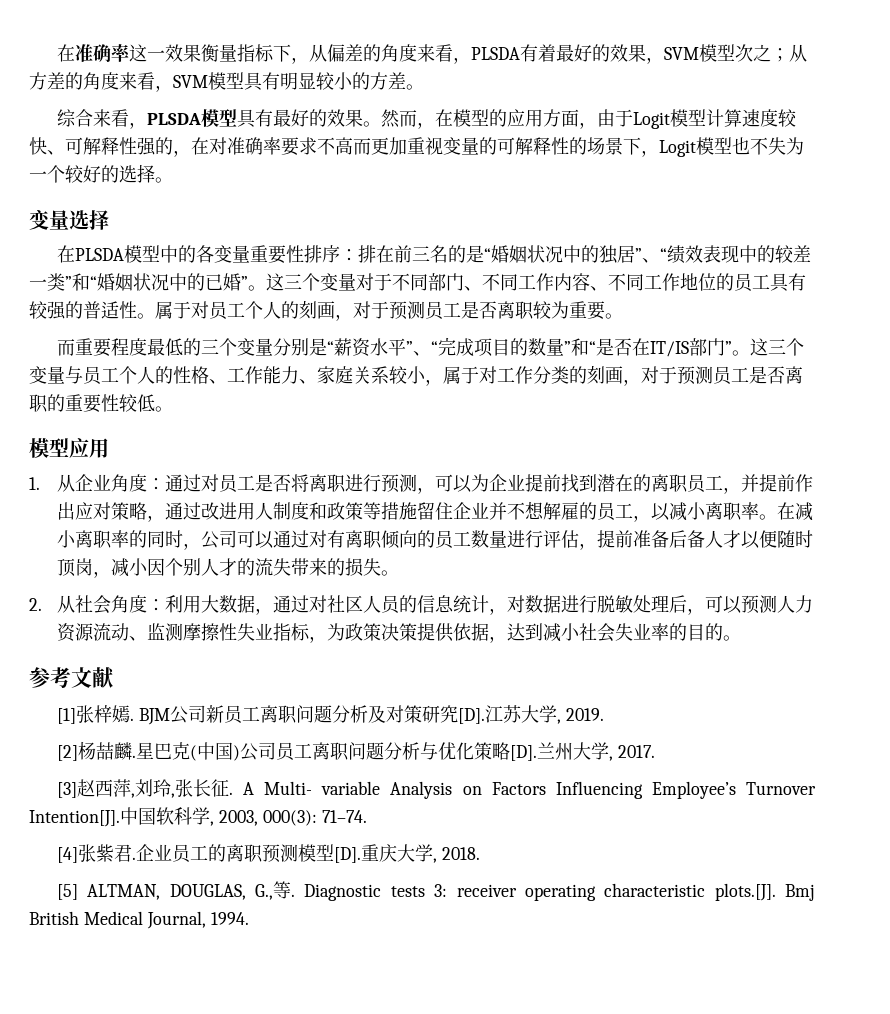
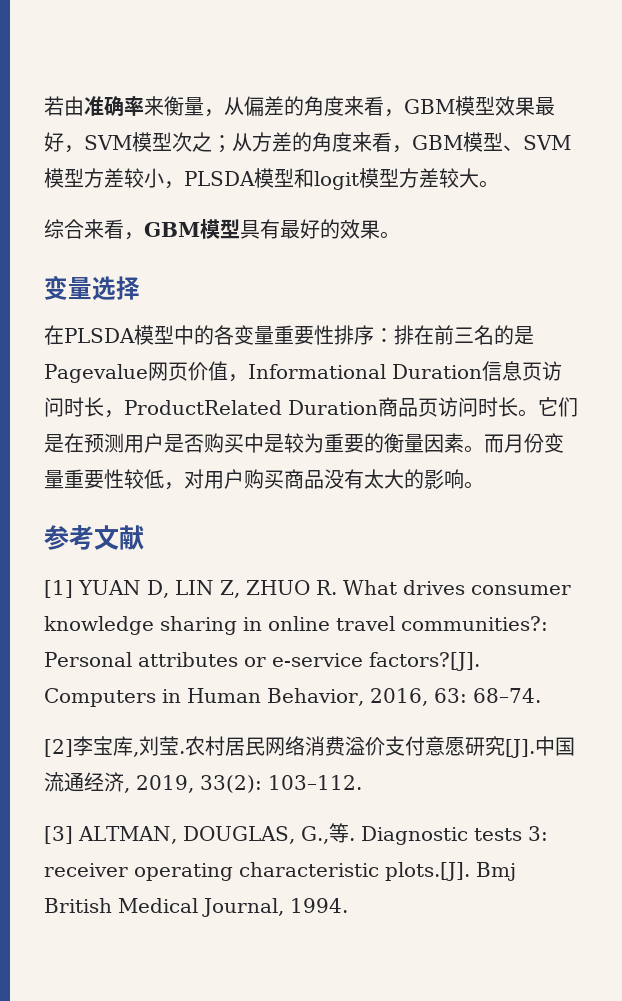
- 在准确率这一效果衡量指标下，从偏差的角度来看，PLSDA有着最好的效果，SVM模型次之；从方差的角度来看，SVM模型具有明显较小的方差。
+ 若由准确率来衡量，从偏差的角度来看，GBM模型效果最好，SVM模型次之；从方差的角度来看，GBM模型、SVM模型方差较小，PLSDA模型和logit模型方差较大。
- 综合来看，PLSDA模型具有最好的效果。然而，在模型的应用方面，由于Logit模型计算速度较快、可解释性强的，在对准确率要求不高而更加重视变量的可解释性的场景下，Logit模型也不失为一个较好的选择。
+ 综合来看，GBM模型具有最好的效果。
- 在PLSDA模型中的各变量重要性排序：排在前三名的是“婚姻状况中的独居”、“绩效表现中的较差一类”和“婚姻状况中的已婚”。这三个变量对于不同部门、不同工作内容、不同工作地位的员工具有较强的普适性。属于对员工个人的刻画，对于预测员工是否离职较为重要。
- 而重要程度最低的三个变量分别是“薪资水平”、“完成项目的数量”和“是否在IT/IS部门”。这三个变量与员工个人的性格、工作能力、家庭关系较小，属于对工作分类的刻画，对于预测员工是否离职的重要性较低。
- 模型应用
- 1.从企业角度：通过对员工是否将离职进行预测，可以为企业提前找到潜在的离职员工，并提前作出应对策略，通过改进用人制度和政策等措施留住企业并不想解雇的员工，以减小离职率。在减小离职率的同时，公司可以通过对有离职倾向的员工数量进行评估，提前准备后备人才以便随时顶岗，减小因个别人才的流失带来的损失。
- 2.从社会角度：利用大数据，通过对社区人员的信息统计，对数据进行脱敏处理后，可以预测人力资源流动、监测摩擦性失业指标，为政策决策提供依据，达到减小社会失业率的目的。
+ 在PLSDA模型中的各变量重要性排序：排在前三名的是Pagevalue网页价值，Informational Duration信息页访问时长，ProductRelated Duration商品页访问时长。它们是在预测用户是否购买中是较为重要的衡量因素。而月份变量重要性较低，对用户购买商品没有太大的影响。
  参考文献
- [1]张梓嫣. BJM公司新员工离职问题分析及对策研究[D].江苏大学, 2019.
- [2]杨喆麟.星巴克(中国)公司员工离职问题分析与优化策略[D].兰州大学, 2017.
- [3]赵西萍,刘玲,张长征. A Multi- variable Analysis on Factors Influencing Employee’s Turnover Intention[J].中国软科学, 2003, 000(3): 71–74.
- [4]张紫君.企业员工的离职预测模型[D].重庆大学, 2018.
- [5] ALTMAN, DOUGLAS, G.,等.
+ [1] YUAN D, LIN Z, ZHUO R. What drives consumer knowledge sharing in online travel communities?: Personal attributes or e-service factors?[J]. Computers in Human Behavior, 2016, 63: 68–74.
+ [2]李宝库,刘莹.农村居民网络消费溢价支付意愿研究[J].中国流通经济, 2019, 33(2): 103–112.
+ [3] ALTMAN, DOUGLAS, G.,等.

